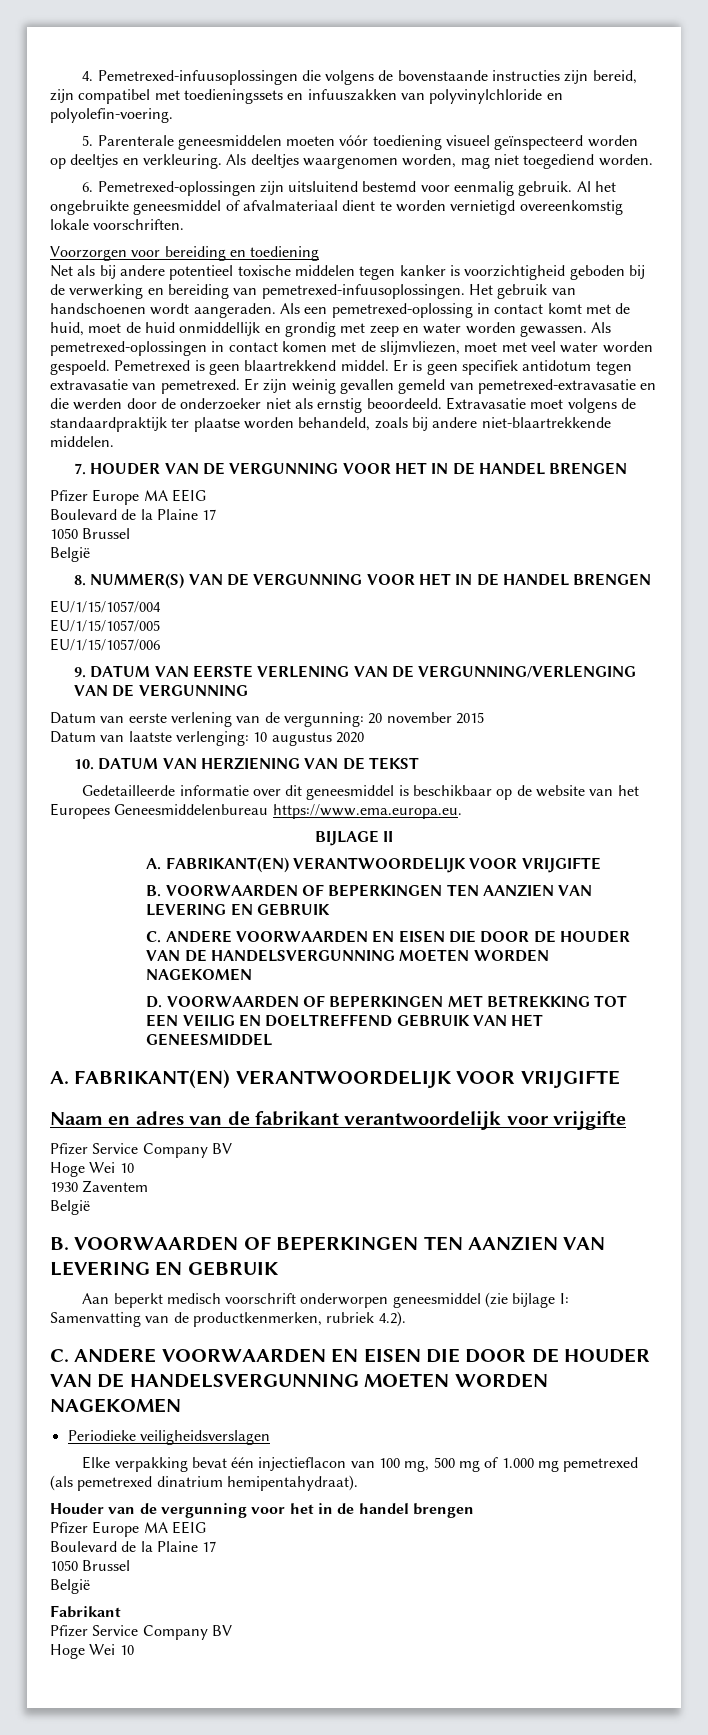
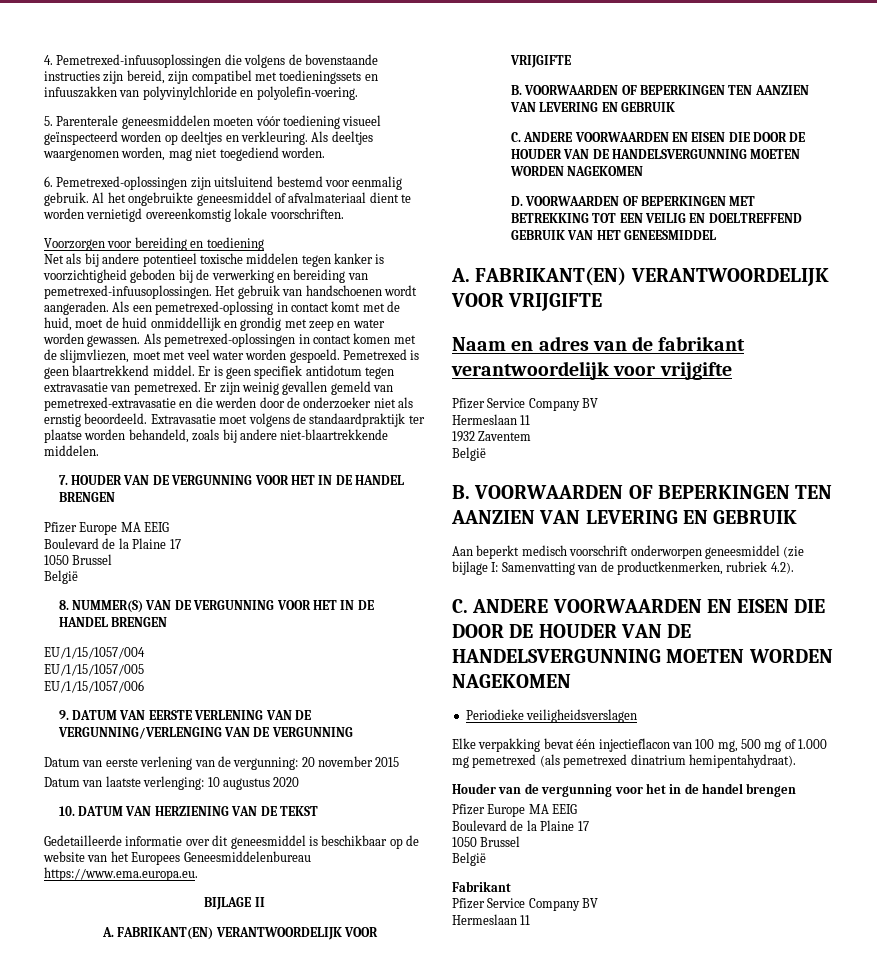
  Naam en adres van de fabrikant verantwoordelijk voor vrijgifte
  Pfizer Service Company BV
- Hoge Wei 10
- 1930 Zaventem
+ Hermeslaan 11
+ 1932 Zaventem
  Fabrikant
  Pfizer Service Company BV
- Hoge Wei 10
+ Hermeslaan 11

